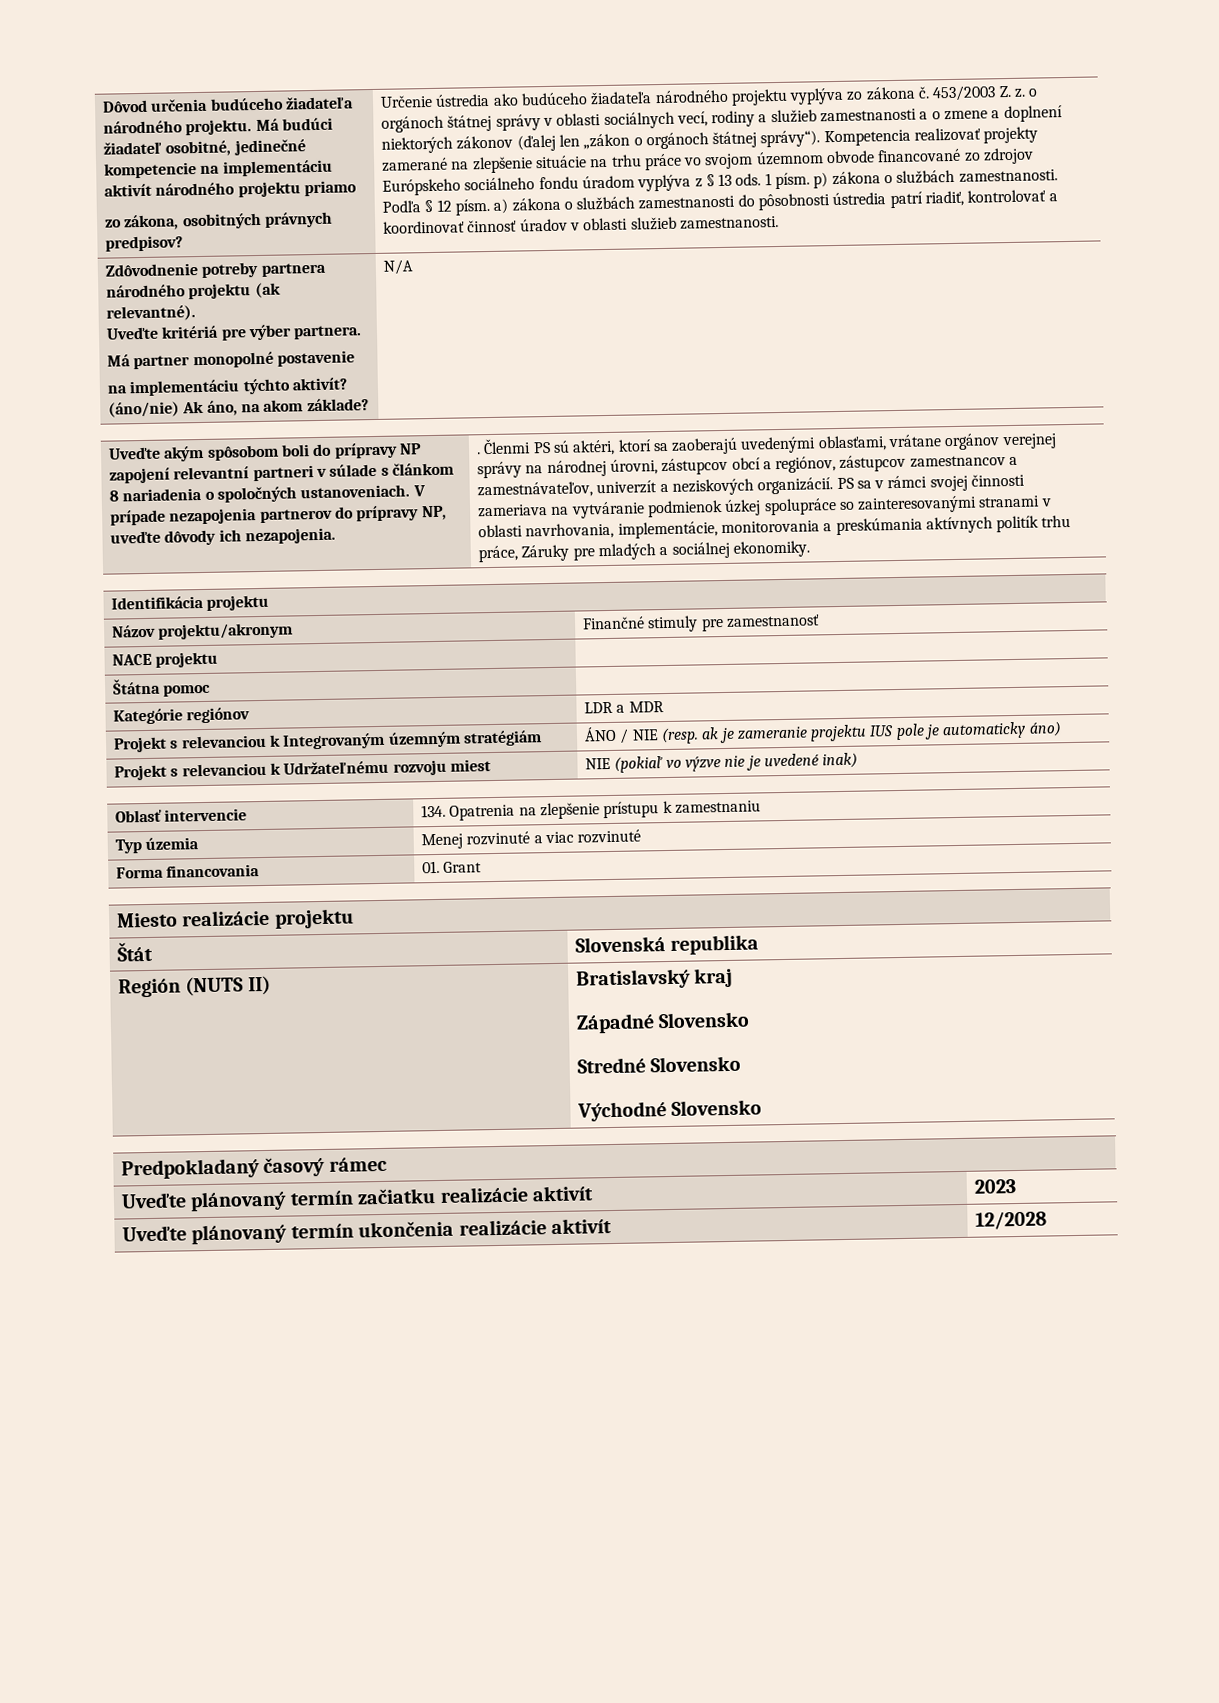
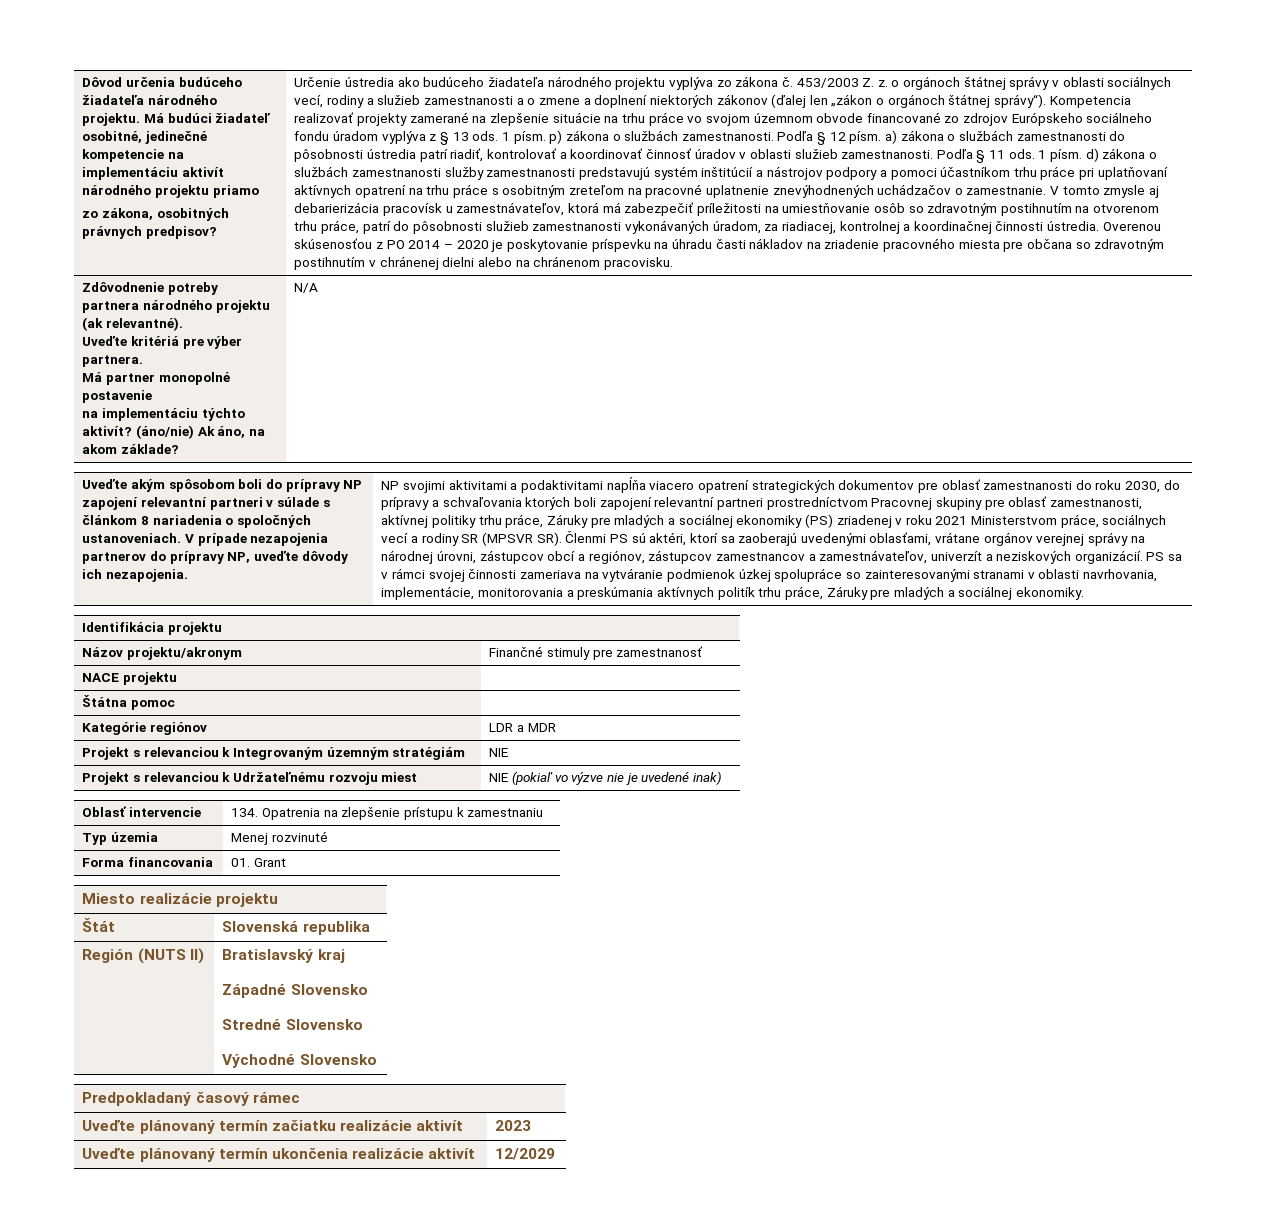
+ Podľa § 11 ods. 1 písm. d) zákona o službách zamestnanosti služby zamestnanosti predstavujú systém inštitúcií a nástrojov podpory a pomoci účastníkom trhu práce pri uplatňovaní aktívnych opatrení na trhu práce s osobitným zreteľom na pracovné uplatnenie znevýhodnených uchádzačov o zamestnanie. V tomto zmysle aj debarierizácia pracovísk u zamestnávateľov, ktorá má zabezpečiť príležitosti na umiestňovanie osôb so zdravotným postihnutím na otvorenom trhu práce, patrí do pôsobnosti služieb zamestnanosti vykonávaných úradom, za riadiacej, kontrolnej a koordinačnej činnosti ústredia. Overenou skúsenosťou z PO 2014 – 2020 je poskytovanie príspevku na úhradu časti nákladov na zriadenie pracovného miesta pre občana so zdravotným postihnutím v chránenej dielni alebo na chránenom pracovisku.
- . Členmi PS sú aktéri, ktorí sa zaoberajú uvedenými oblasťami, vrátane orgánov verejnej správy na národnej úrovni, zástupcov obcí a regiónov, zástupcov zamestnancov a zamestnávateľov, univerzít a neziskových organizácií.
+ NP svojimi aktivitami a podaktivitami napĺňa viacero opatrení strategických dokumentov pre oblasť zamestnanosti do roku 2030, do prípravy a schvaľovania ktorých boli zapojení relevantní partneri prostredníctvom Pracovnej skupiny pre oblasť zamestnanosti, aktívnej politiky trhu práce, Záruky pre mladých a sociálnej ekonomiky (PS) zriadenej v roku 2021 Ministerstvom práce, sociálnych vecí a rodiny SR (MPSVR SR). Členmi PS sú aktéri, ktorí sa zaoberajú uvedenými oblasťami, vrátane orgánov verejnej správy na národnej úrovni, zástupcov obcí a regiónov, zástupcov zamestnancov a zamestnávateľov, univerzít a neziskových organizácií.
- Projekt s relevanciou k Integrovaným územným stratégiám | ÁNO / NIE (resp. ak je zameranie projektu IUS pole je automaticky áno)
+ Projekt s relevanciou k Integrovaným územným stratégiám | NIE
- Typ územia | Menej rozvinuté a viac rozvinuté
+ Typ územia | Menej rozvinuté
- Uveďte plánovaný termín ukončenia realizácie aktivít | 12/2028
+ Uveďte plánovaný termín ukončenia realizácie aktivít | 12/2029

